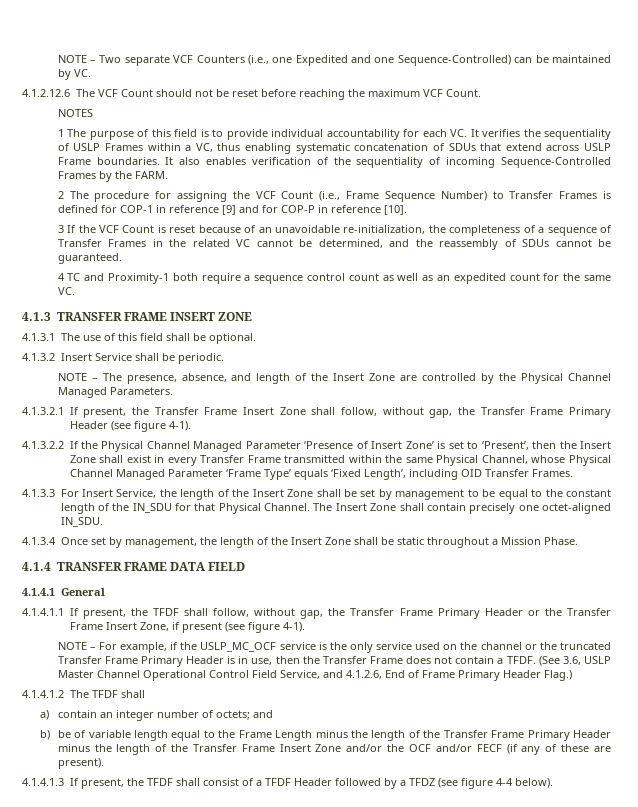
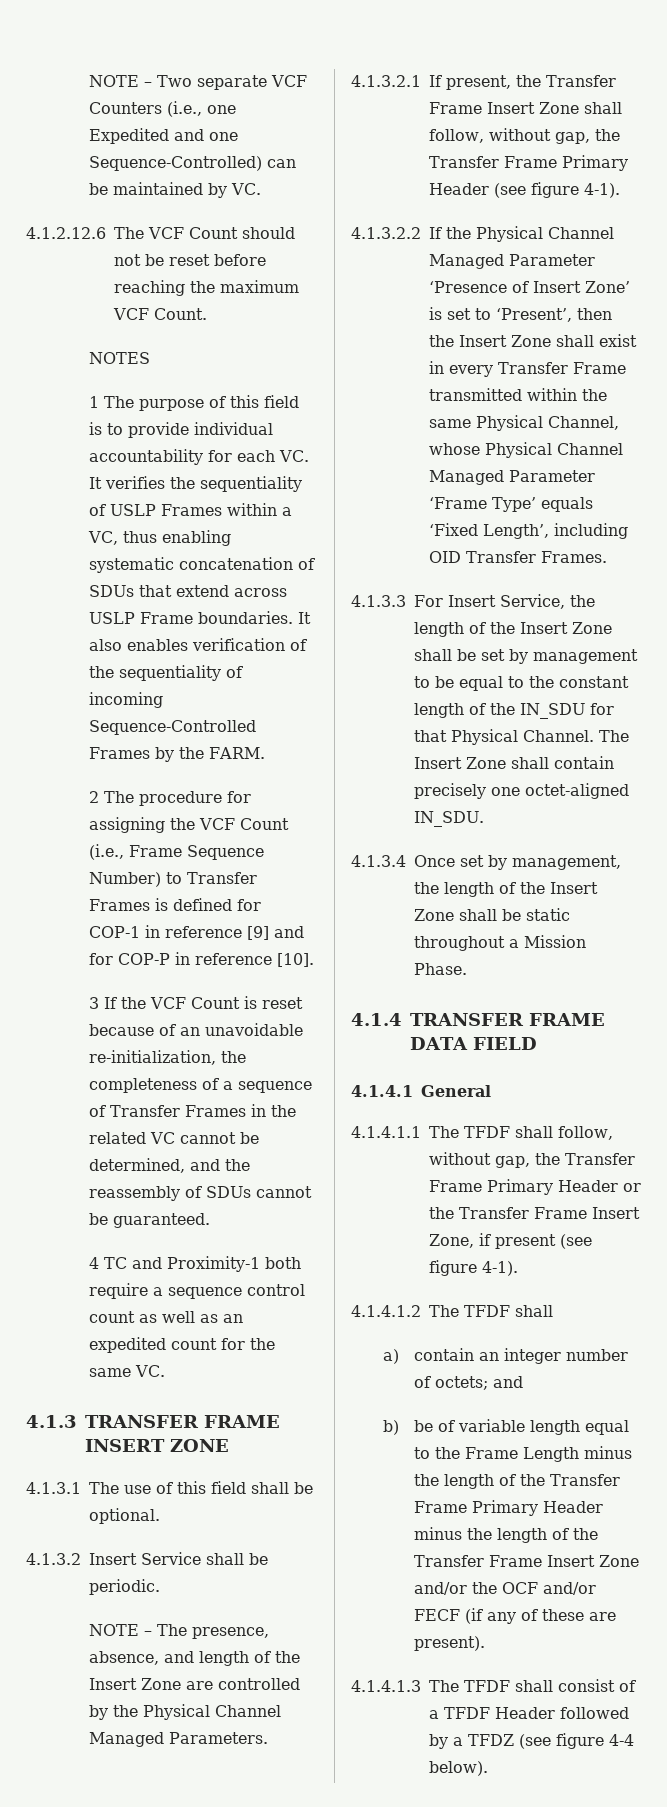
- 4.1.4.1.1 If present, the TFDF shall follow, without gap, the Transfer Frame Primary Header or the Transfer Frame Insert Zone, if present (see figure 4-1).
+ 4.1.4.1.1 The TFDF shall follow, without gap, the Transfer Frame Primary Header or the Transfer Frame Insert Zone, if present (see figure 4-1).
- NOTE – For example, if the USLP_MC_OCF service is the only service used on the channel or the truncated Transfer Frame Primary Header is in use, then the Transfer Frame does not contain a TFDF. (See 3.6, USLP Master Channel Operational Control Field Service, and 4.1.2.6, End of Frame Primary Header Flag.)
- 4.1.4.1.3 If present, the TFDF shall consist of a TFDF Header followed by a TFDZ (see figure 4-4 below).
+ 4.1.4.1.3 The TFDF shall consist of a TFDF Header followed by a TFDZ (see figure 4-4 below).

